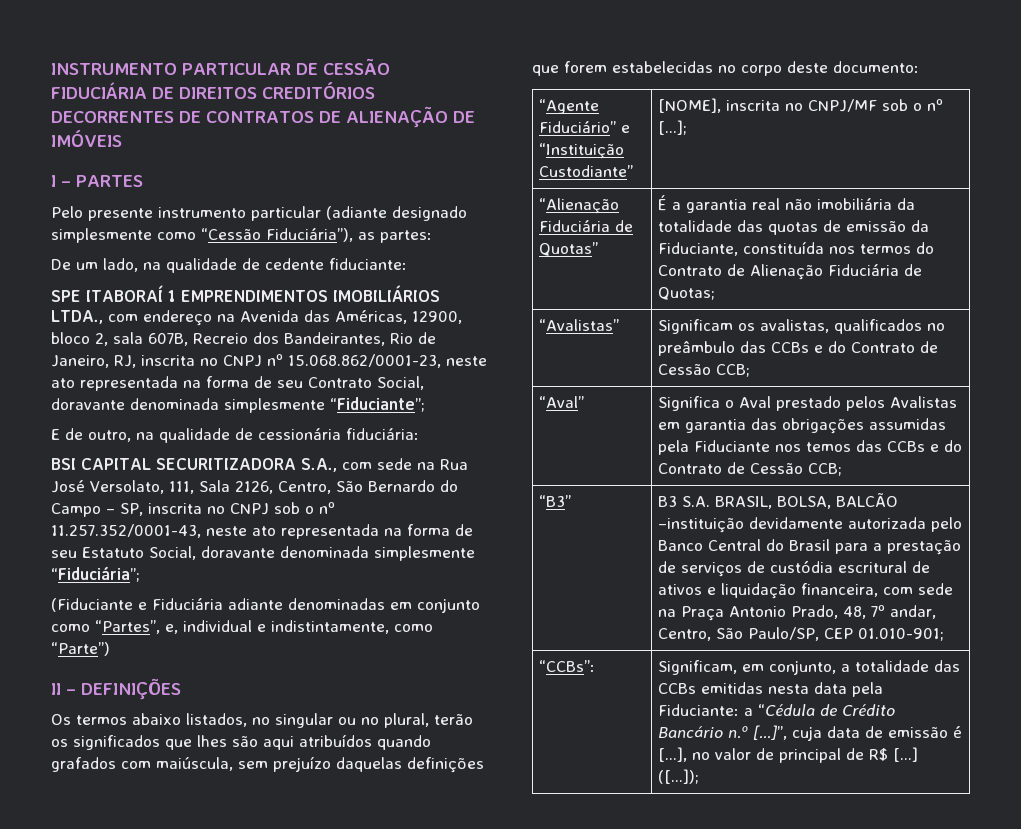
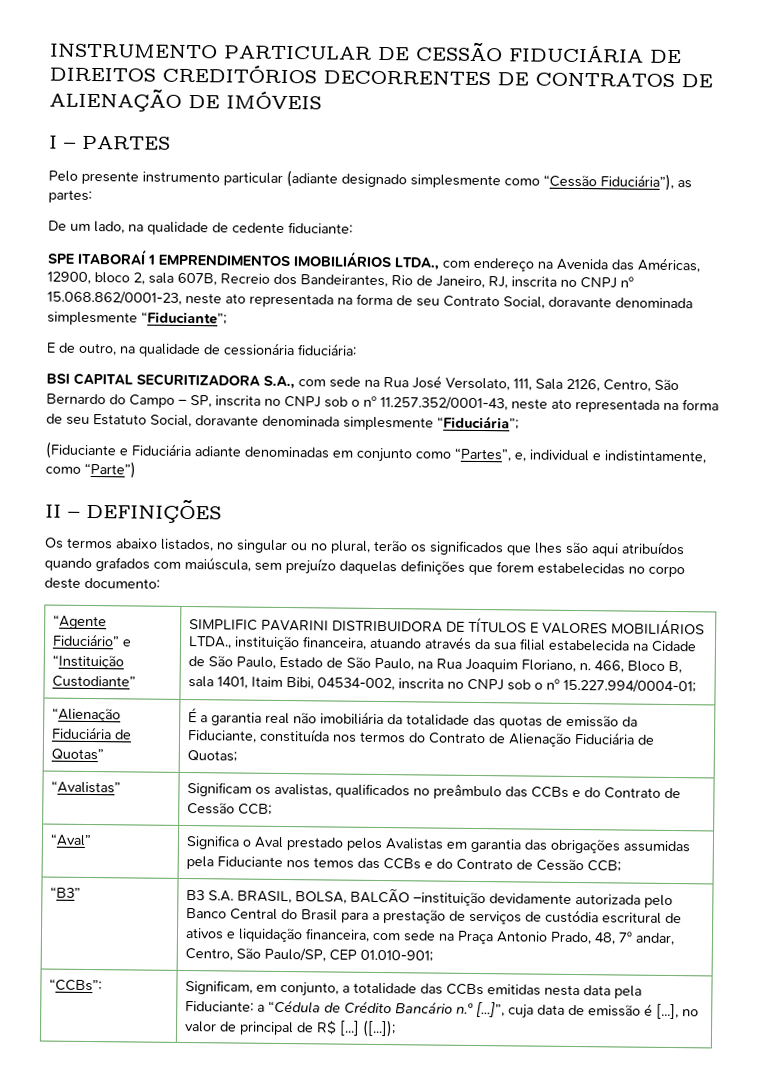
- [NOME], inscrita no CNPJ/MF sob o nº [...];
+ SIMPLIFIC PAVARINI DISTRIBUIDORA DE TÍTULOS E VALORES MOBILIÁRIOS LTDA., instituição financeira, atuando através da sua filial estabelecida na Cidade de São Paulo, Estado de São Paulo, na Rua Joaquim Floriano, n. 466, Bloco B, sala 1401, Itaim Bibi, 04534-002, inscrita no CNPJ sob o nº 15.227.994/0004-01;

